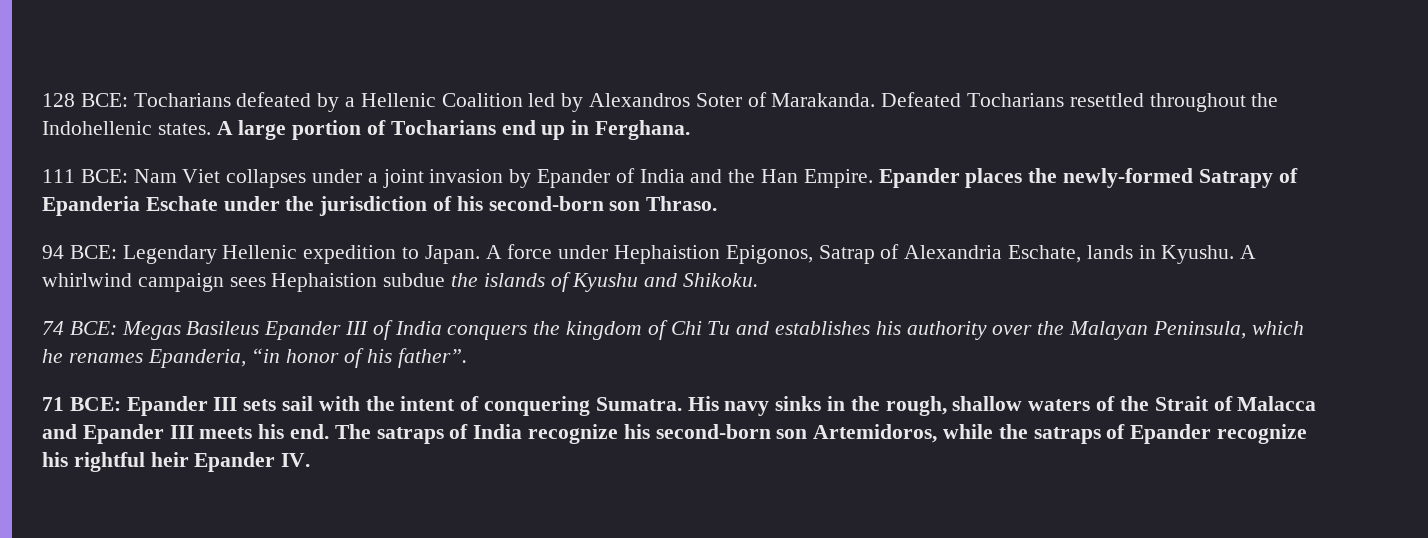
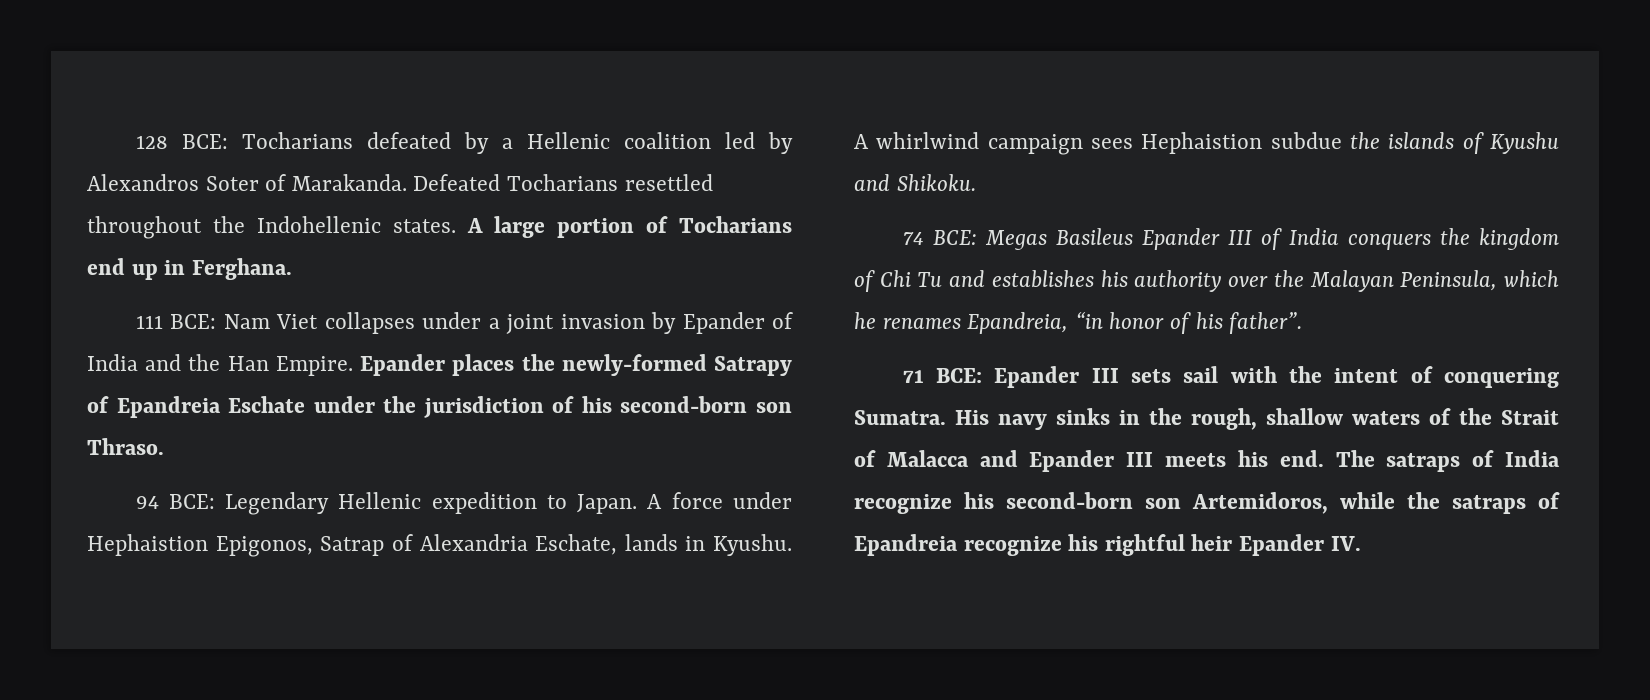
- 128 BCE: Tocharians defeated by a Hellenic Coalition led by Alexandros Soter of Marakanda.
+ 128 BCE: Tocharians defeated by a Hellenic coalition led by Alexandros Soter of Marakanda.
- Epander places the newly-formed Satrapy of Epanderia Eschate under the jurisdiction of his second-born son Thraso.
+ Epander places the newly-formed Satrapy of Epandreia Eschate under the jurisdiction of his second-born son Thraso.
- 74 BCE: Megas Basileus Epander III of India conquers the kingdom of Chi Tu and establishes his authority over the Malayan Peninsula, which he renames Epanderia, “in honor of his father”.
+ 74 BCE: Megas Basileus Epander III of India conquers the kingdom of Chi Tu and establishes his authority over the Malayan Peninsula, which he renames Epandreia, “in honor of his father”.
- The satraps of India recognize his second-born son Artemidoros, while the satraps of Epander recognize his rightful heir Epander IV.
+ The satraps of India recognize his second-born son Artemidoros, while the satraps of Epandreia recognize his rightful heir Epander IV.

